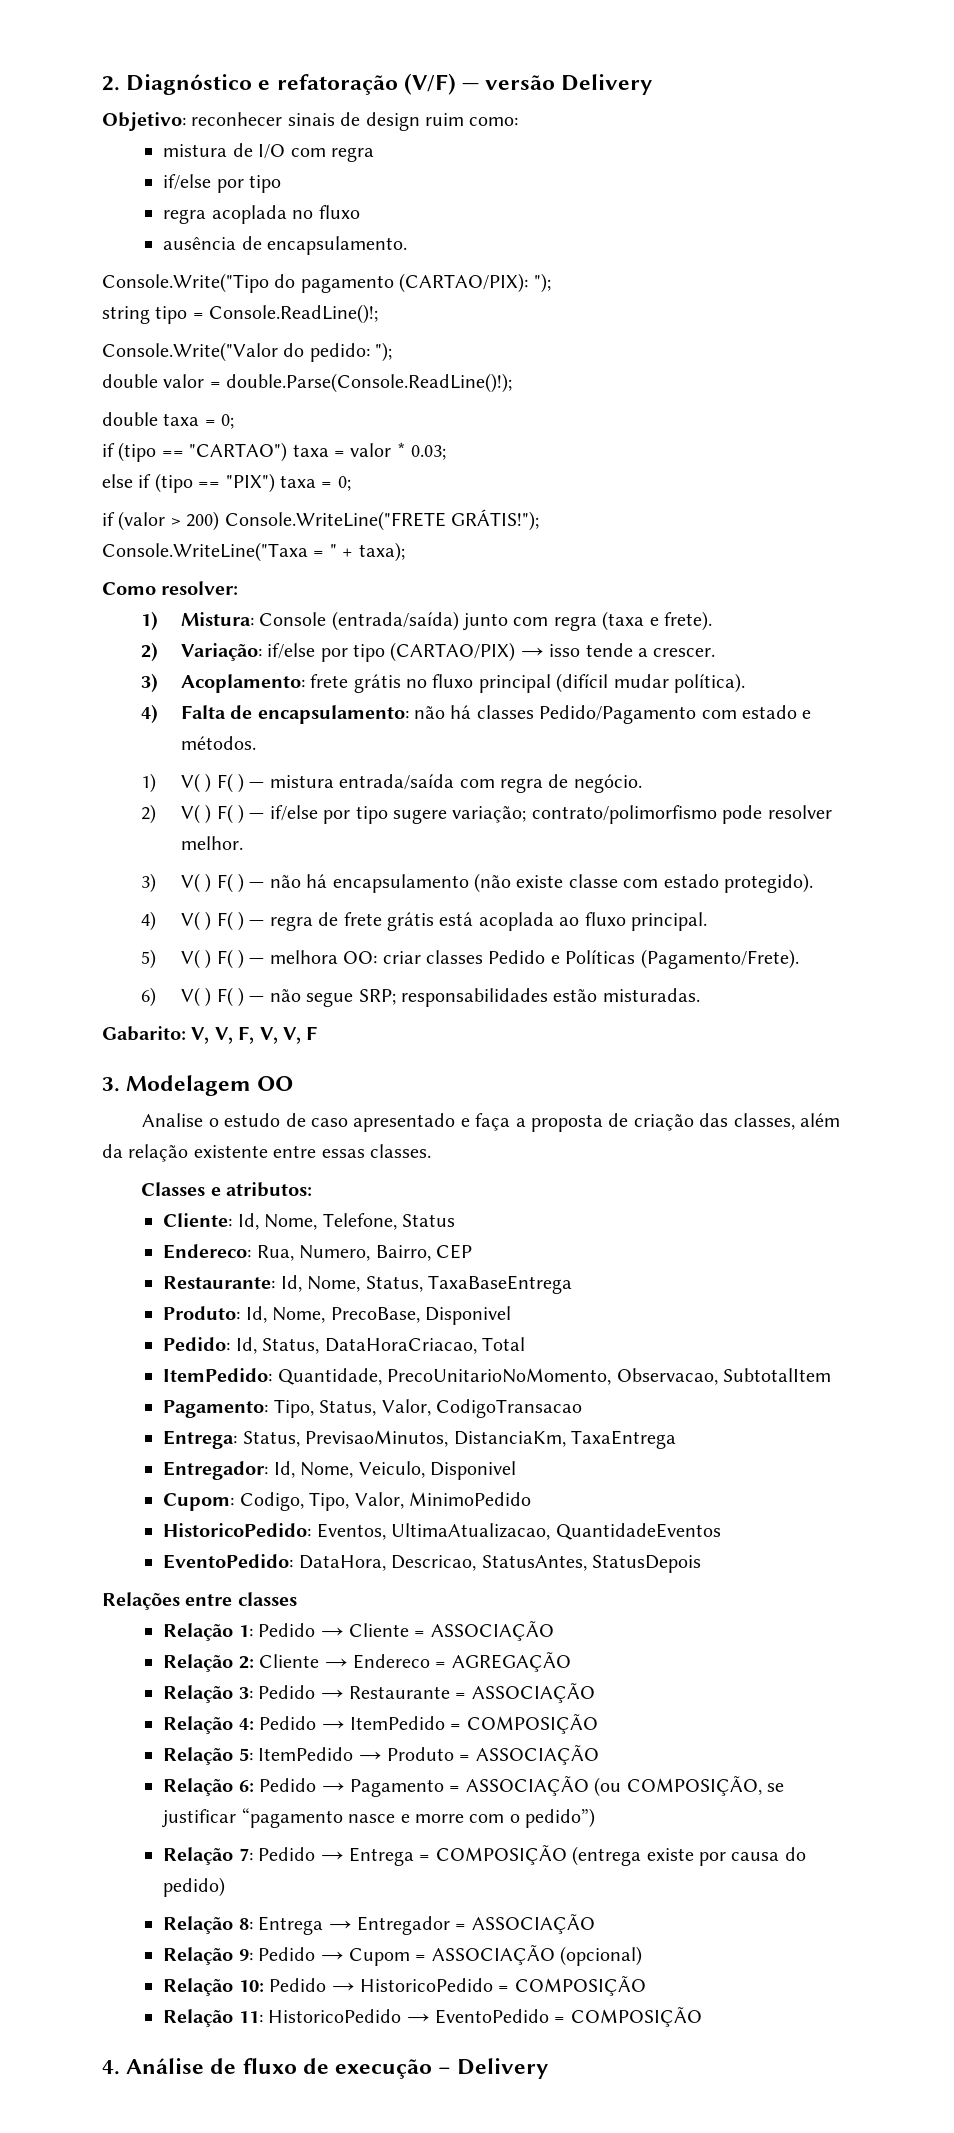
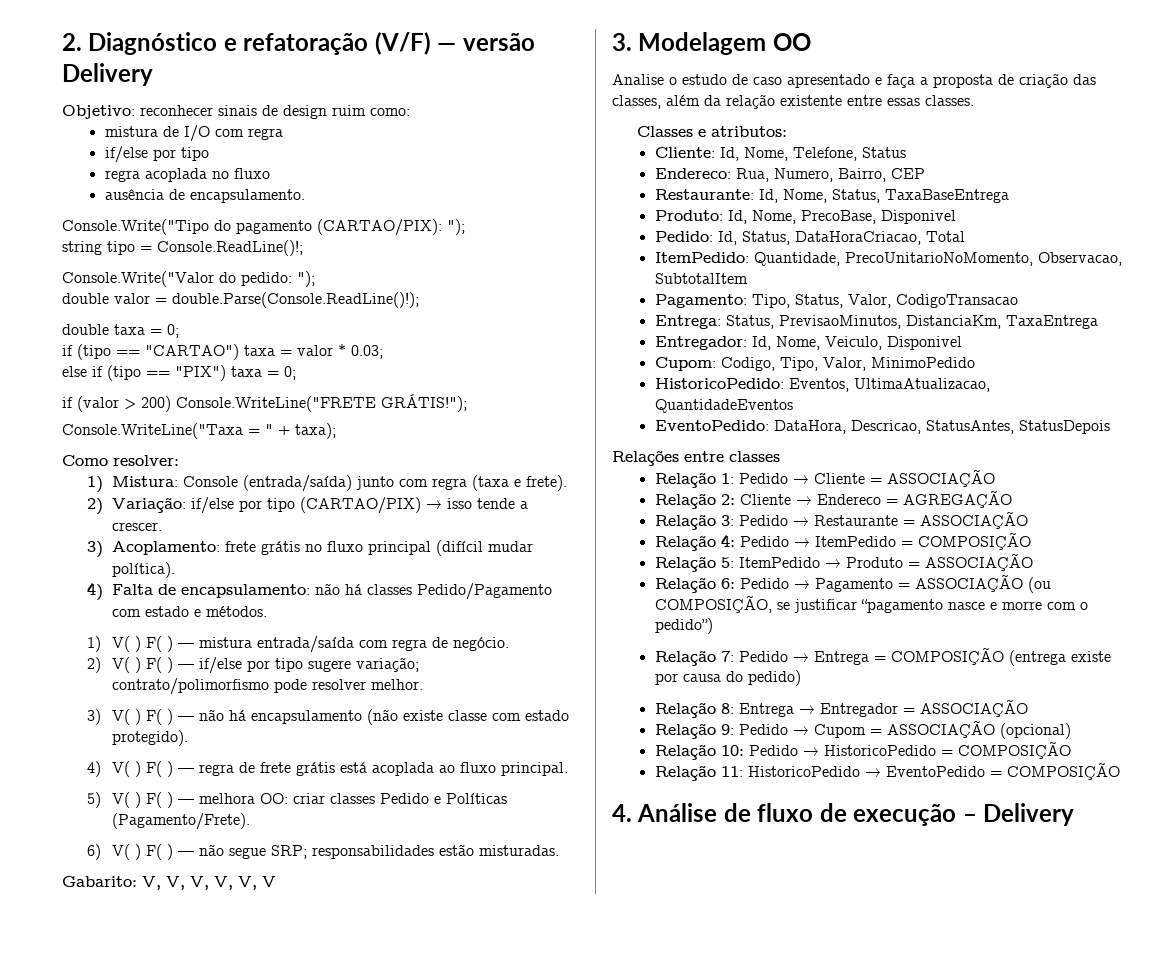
- Gabarito: V, V, F, V, V, F
+ Gabarito: V, V, V, V, V, V

